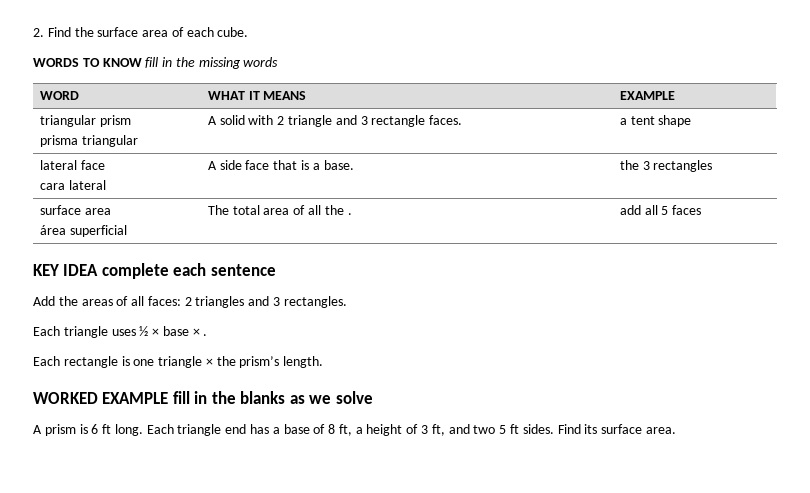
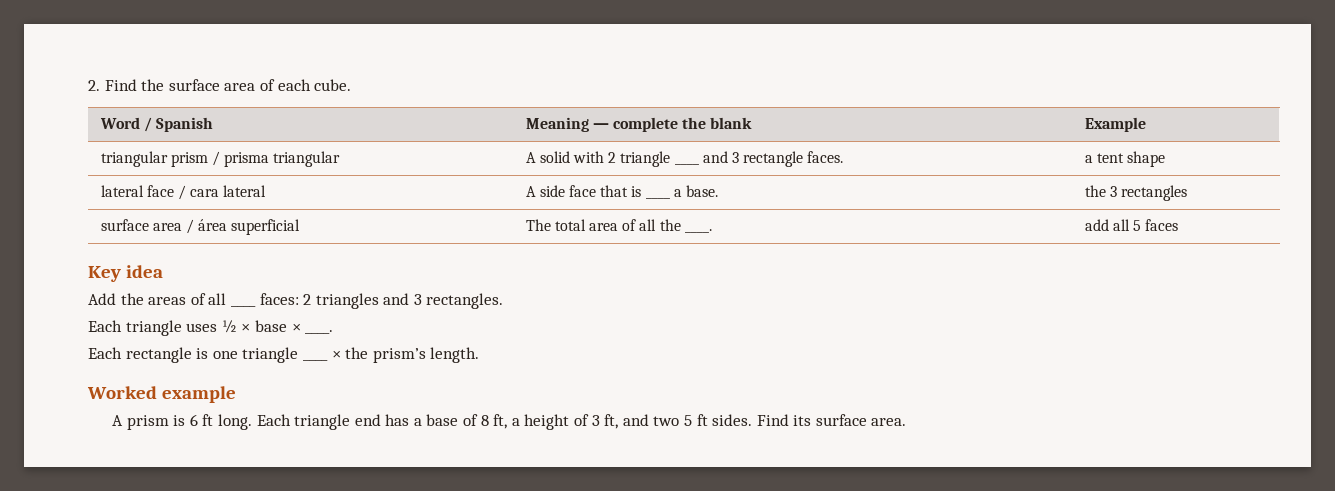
- WORDS TO KNOW fill in the missing words
- WORD | WHAT IT MEANS | EXAMPLE
+ Word / Spanish | Meaning — complete the blank | Example
- triangular prism
- prisma triangular | A solid with 2 triangle and 3 rectangle faces. | a tent shape
+ triangular prism / prisma triangular | A solid with 2 triangle ____ and 3 rectangle faces. | a tent shape
- lateral face
- cara lateral | A side face that is a base. | the 3 rectangles
- surface area
- área superficial | The total area of all the . | add all 5 faces
+ lateral face / cara lateral | A side face that is ____ a base. | the 3 rectangles
+ surface area / área superficial | The total area of all the ____. | add all 5 faces
- KEY IDEA complete each sentence
+ Key idea
- Add the areas of all faces: 2 triangles and 3 rectangles.
+ Add the areas of all ____ faces: 2 triangles and 3 rectangles.
- Each triangle uses ½ × base × .
+ Each triangle uses ½ × base × ____.
- Each rectangle is one triangle × the prism’s length.
+ Each rectangle is one triangle ____ × the prism’s length.
- WORKED EXAMPLE fill in the blanks as we solve
+ Worked example

